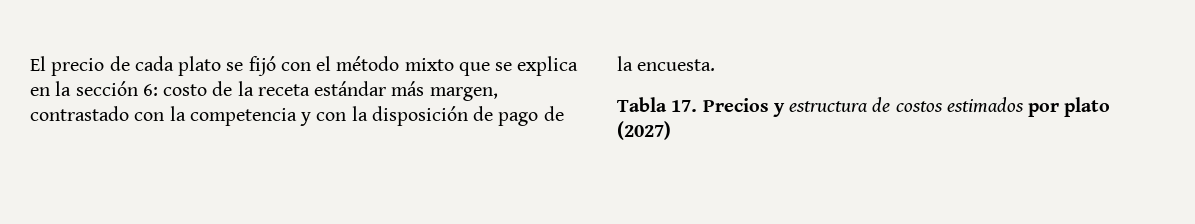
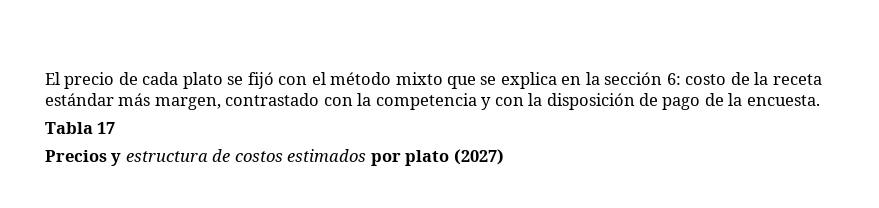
- Tabla 17. Precios y estructura de costos estimados por plato (2027)
+ Tabla 17
+ Precios y estructura de costos estimados por plato (2027)

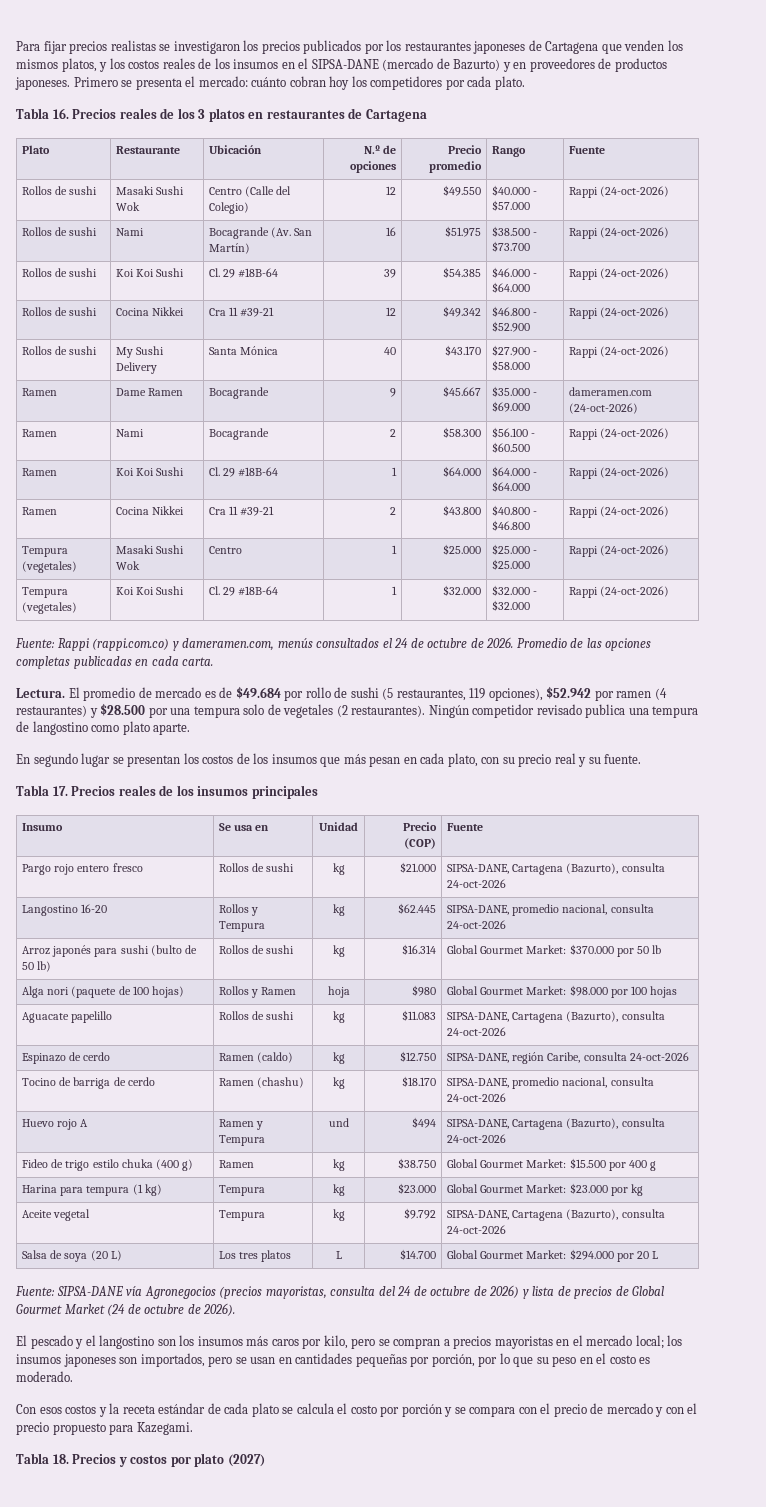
- El precio de cada plato se fijó con el método mixto que se explica en la sección 6: costo de la receta estándar más margen, contrastado con la competencia y con la disposición de pago de la encuesta.
- Tabla 17
- Precios y estructura de costos estimados por plato (2027)
+ Para fijar precios realistas se investigaron los precios publicados por los restaurantes japoneses de Cartagena que venden los mismos platos, y los costos reales de los insumos en el SIPSA-DANE (mercado de Bazurto) y en proveedores de productos japoneses. Primero se presenta el mercado: cuánto cobran hoy los competidores por cada plato.
+ Tabla 16. Precios reales de los 3 platos en restaurantes de Cartagena
+ Plato | Restaurante | Ubicación | N.º de opciones | Precio promedio | Rango | Fuente
+ Rollos de sushi | Masaki Sushi Wok | Centro (Calle del Colegio) | 12 | $49.550 | $40.000 - $57.000 | Rappi (24-oct-2026)
+ Rollos de sushi | Nami | Bocagrande (Av. San Martín) | 16 | $51.975 | $38.500 - $73.700 | Rappi (24-oct-2026)
+ Rollos de sushi | Koi Koi Sushi | Cl. 29 #18B-64 | 39 | $54.385 | $46.000 - $64.000 | Rappi (24-oct-2026)
+ Rollos de sushi | Cocina Nikkei | Cra 11 #39-21 | 12 | $49.342 | $46.800 - $52.900 | Rappi (24-oct-2026)
+ Rollos de sushi | My Sushi Delivery | Santa Mónica | 40 | $43.170 | $27.900 - $58.000 | Rappi (24-oct-2026)
+ Ramen | Dame Ramen | Bocagrande | 9 | $45.667 | $35.000 - $69.000 | dameramen.com (24-oct-2026)
+ Ramen | Nami | Bocagrande | 2 | $58.300 | $56.100 - $60.500 | Rappi (24-oct-2026)
+ Ramen | Koi Koi Sushi | Cl. 29 #18B-64 | 1 | $64.000 | $64.000 - $64.000 | Rappi (24-oct-2026)
+ Ramen | Cocina Nikkei | Cra 11 #39-21 | 2 | $43.800 | $40.800 - $46.800 | Rappi (24-oct-2026)
+ Tempura (vegetales) | Masaki Sushi Wok | Centro | 1 | $25.000 | $25.000 - $25.000 | Rappi (24-oct-2026)
+ Tempura (vegetales) | Koi Koi Sushi | Cl. 29 #18B-64 | 1 | $32.000 | $32.000 - $32.000 | Rappi (24-oct-2026)
+ Fuente: Rappi (rappi.com.co) y dameramen.com, menús consultados el 24 de octubre de 2026. Promedio de las opciones completas publicadas en cada carta.
+ Lectura. El promedio de mercado es de $49.684 por rollo de sushi (5 restaurantes, 119 opciones), $52.942 por ramen (4 restaurantes) y $28.500 por una tempura solo de vegetales (2 restaurantes). Ningún competidor revisado publica una tempura de langostino como plato aparte.
+ En segundo lugar se presentan los costos de los insumos que más pesan en cada plato, con su precio real y su fuente.
+ Tabla 17. Precios reales de los insumos principales
+ Insumo | Se usa en | Unidad | Precio (COP) | Fuente
+ Pargo rojo entero fresco | Rollos de sushi | kg | $21.000 | SIPSA-DANE, Cartagena (Bazurto), consulta 24-oct-2026
+ Langostino 16-20 | Rollos y Tempura | kg | $62.445 | SIPSA-DANE, promedio nacional, consulta 24-oct-2026
+ Arroz japonés para sushi (bulto de 50 lb) | Rollos de sushi | kg | $16.314 | Global Gourmet Market: $370.000 por 50 lb
+ Alga nori (paquete de 100 hojas) | Rollos y Ramen | hoja | $980 | Global Gourmet Market: $98.000 por 100 hojas
+ Aguacate papelillo | Rollos de sushi | kg | $11.083 | SIPSA-DANE, Cartagena (Bazurto), consulta 24-oct-2026
+ Espinazo de cerdo | Ramen (caldo) | kg | $12.750 | SIPSA-DANE, región Caribe, consulta 24-oct-2026
+ Tocino de barriga de cerdo | Ramen (chashu) | kg | $18.170 | SIPSA-DANE, promedio nacional, consulta 24-oct-2026
+ Huevo rojo A | Ramen y Tempura | und | $494 | SIPSA-DANE, Cartagena (Bazurto), consulta 24-oct-2026
+ Fideo de trigo estilo chuka (400 g) | Ramen | kg | $38.750 | Global Gourmet Market: $15.500 por 400 g
+ Harina para tempura (1 kg) | Tempura | kg | $23.000 | Global Gourmet Market: $23.000 por kg
+ Aceite vegetal | Tempura | kg | $9.792 | SIPSA-DANE, Cartagena (Bazurto), consulta 24-oct-2026
+ Salsa de soya (20 L) | Los tres platos | L | $14.700 | Global Gourmet Market: $294.000 por 20 L
+ Fuente: SIPSA-DANE vía Agronegocios (precios mayoristas, consulta del 24 de octubre de 2026) y lista de precios de Global Gourmet Market (24 de octubre de 2026).
+ El pescado y el langostino son los insumos más caros por kilo, pero se compran a precios mayoristas en el mercado local; los insumos japoneses son importados, pero se usan en cantidades pequeñas por porción, por lo que su peso en el costo es moderado.
+ Con esos costos y la receta estándar de cada plato se calcula el costo por porción y se compara con el precio de mercado y con el precio propuesto para Kazegami.
+ Tabla 18. Precios y costos por plato (2027)

